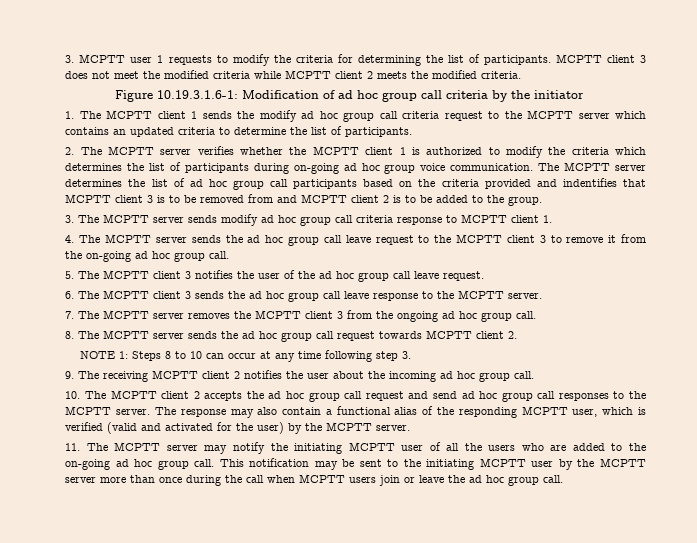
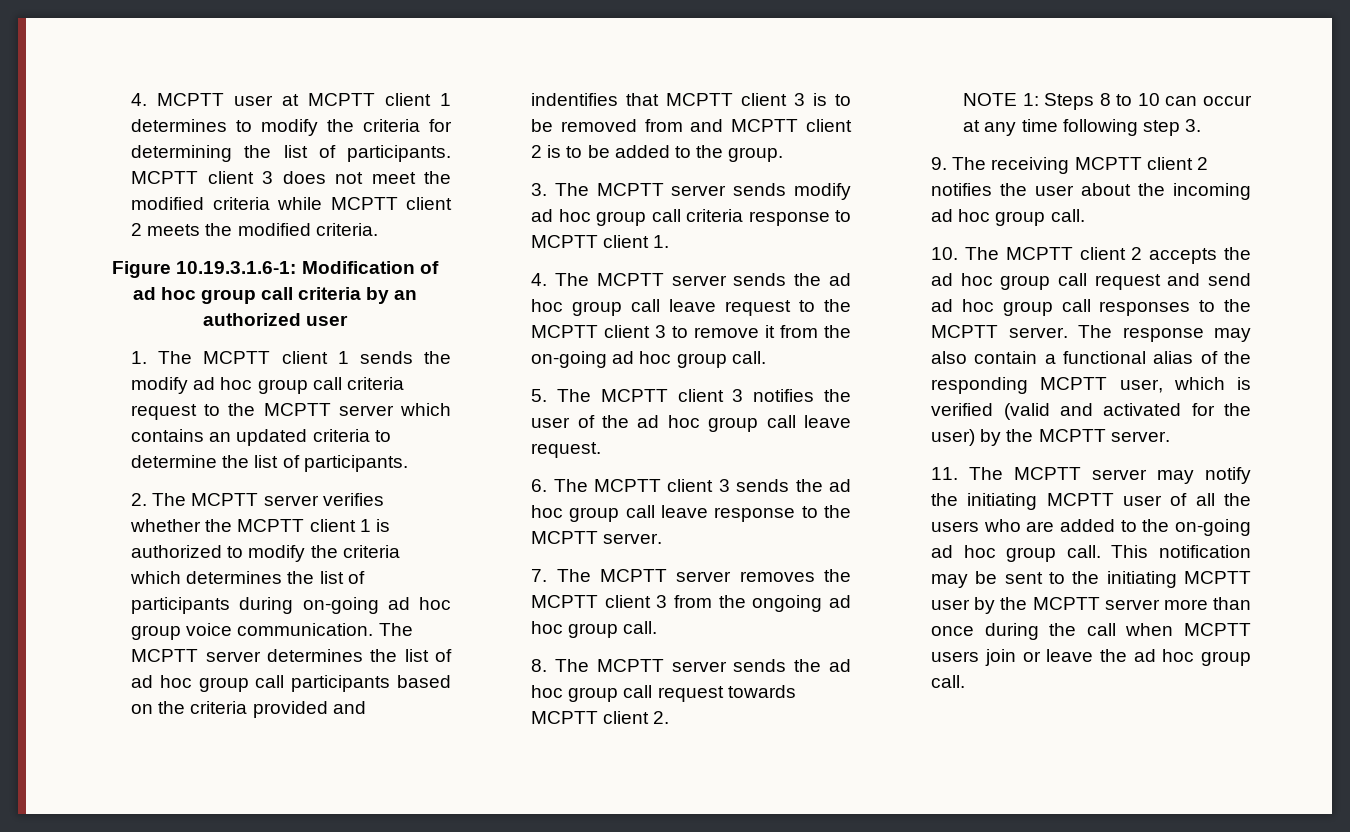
- 3. MCPTT user 1 requests to modify the criteria for determining the list of participants.
+ 4. MCPTT user at MCPTT client 1 determines to modify the criteria for determining the list of participants.
- Figure 10.19.3.1.6-1: Modification of ad hoc group call criteria by the initiator
+ Figure 10.19.3.1.6-1: Modification of ad hoc group call criteria by an authorized user

